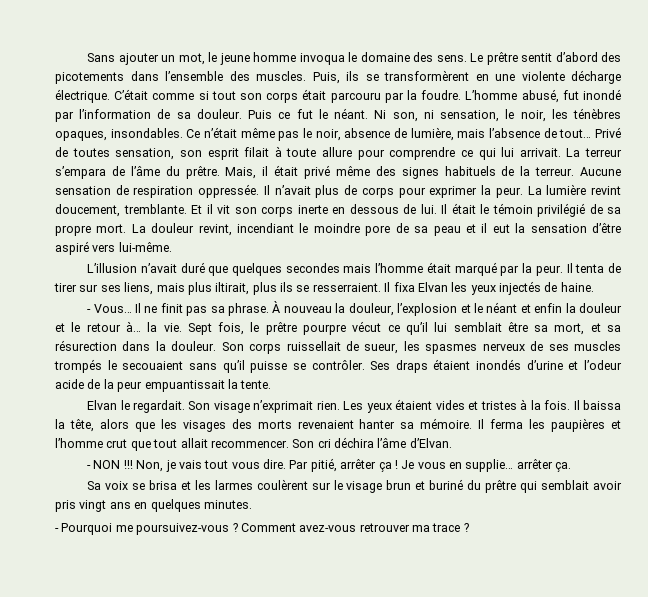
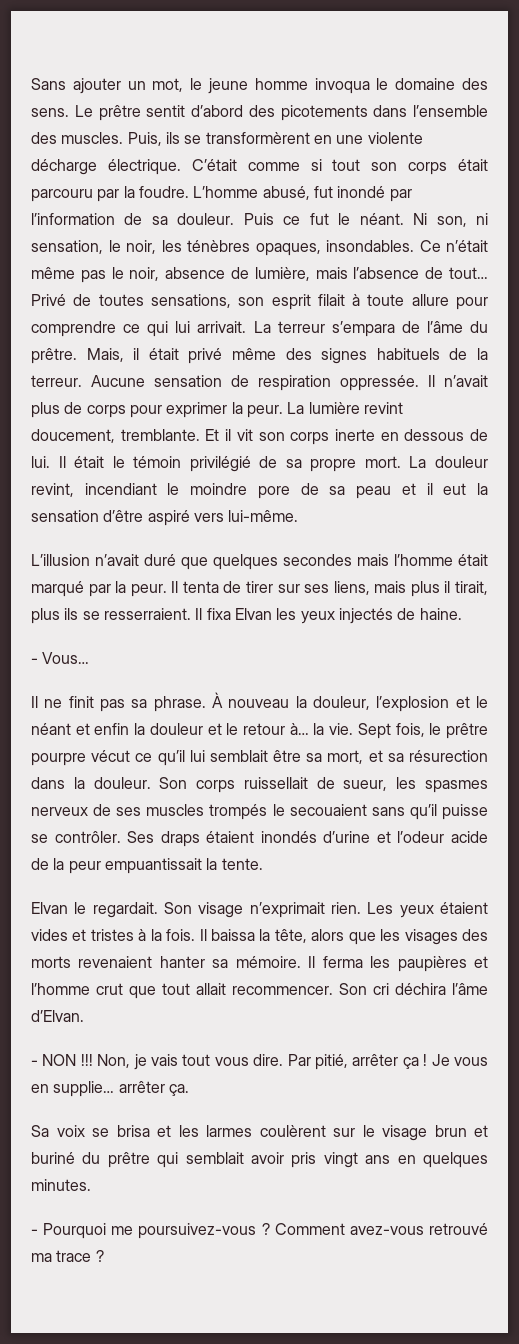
- Privé de toutes sensation, son esprit filait à toute allure pour comprendre ce qui lui arrivait.
+ Privé de toutes sensations, son esprit filait à toute allure pour comprendre ce qui lui arrivait.
- Il tenta de tirer sur ses liens, mais plus iltirait, plus ils se resserraient.
+ Il tenta de tirer sur ses liens, mais plus il tirait, plus ils se resserraient.
- - Vous… Il ne finit pas sa phrase.
+ - Vous…
+ Il ne finit pas sa phrase.
- Comment avez-vous retrouver ma trace ?
+ Comment avez-vous retrouvé ma trace ?

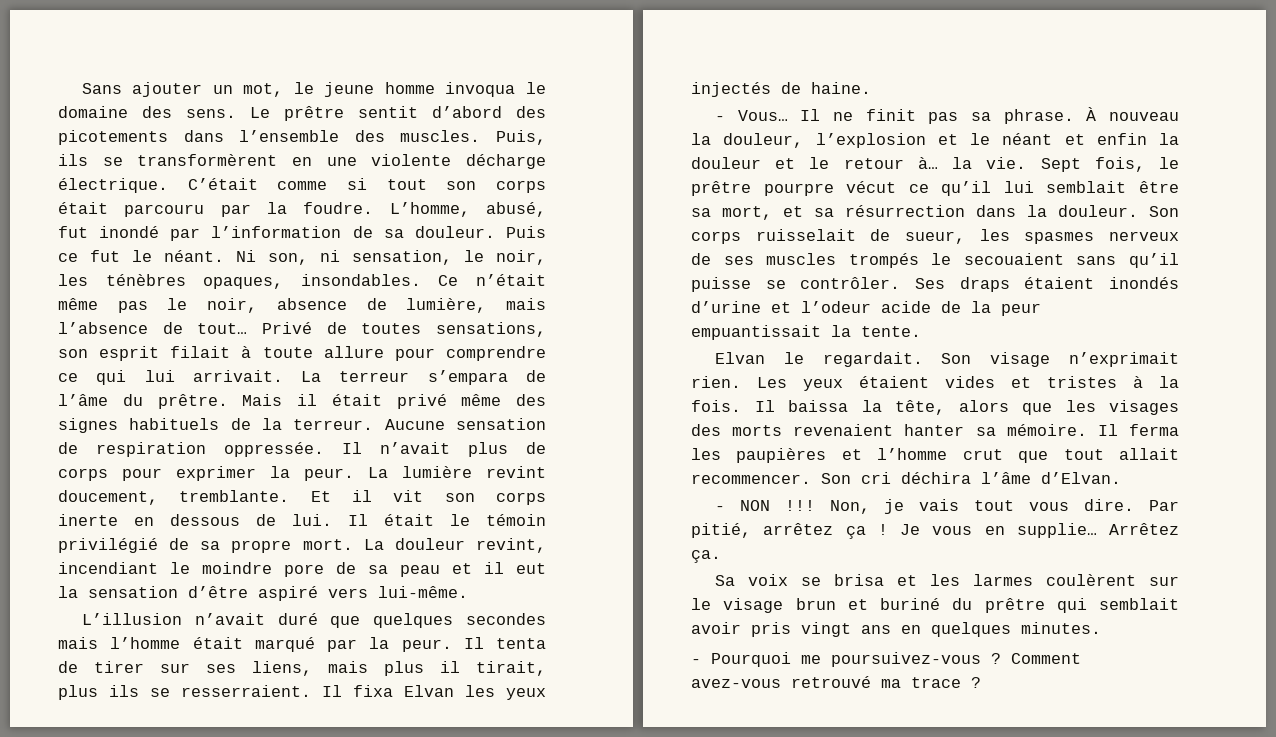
- L’homme abusé, fut inondé par l’information de sa douleur.
+ L’homme, abusé, fut inondé par l’information de sa douleur.
- Mais, il était privé même des signes habituels de la terreur.
+ Mais il était privé même des signes habituels de la terreur.
- - Vous…
- Il ne finit pas sa phrase.
+ - Vous… Il ne finit pas sa phrase.
- Sept fois, le prêtre pourpre vécut ce qu’il lui semblait être sa mort, et sa résurection dans la douleur.
+ Sept fois, le prêtre pourpre vécut ce qu’il lui semblait être sa mort, et sa résurrection dans la douleur.
- Son corps ruissellait de sueur, les spasmes nerveux de ses muscles trompés le secouaient sans qu’il puisse se contrôler.
+ Son corps ruisselait de sueur, les spasmes nerveux de ses muscles trompés le secouaient sans qu’il puisse se contrôler.
- Par pitié, arrêter ça !
+ Par pitié, arrêtez ça !
- Je vous en supplie… arrêter ça.
+ Je vous en supplie… Arrêtez ça.

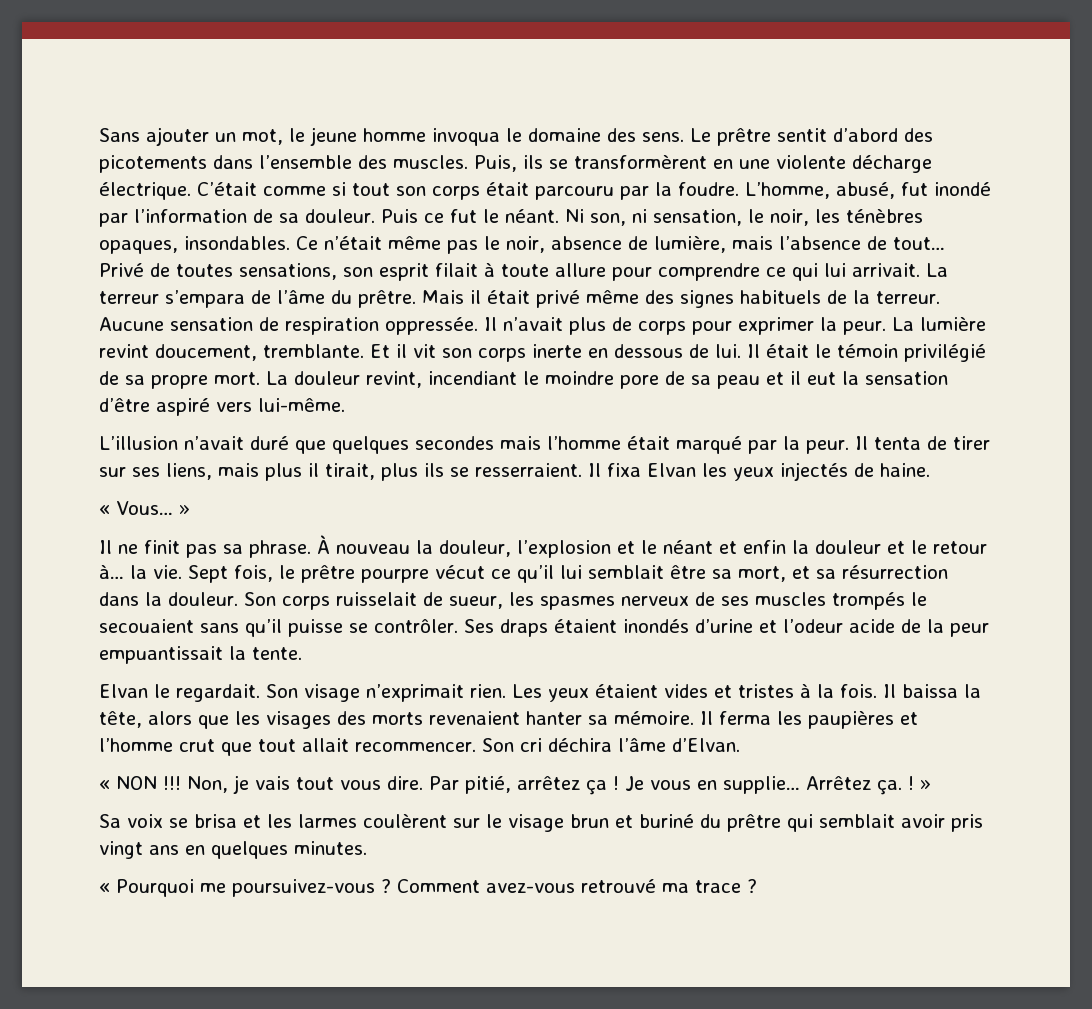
- - Vous… Il ne finit pas sa phrase.
+ « Vous… »
+ Il ne finit pas sa phrase.
- - NON !!!
+ « NON !!!
+ ! »
- - Pourquoi me poursuivez-vous ?
+ « Pourquoi me poursuivez-vous ?

